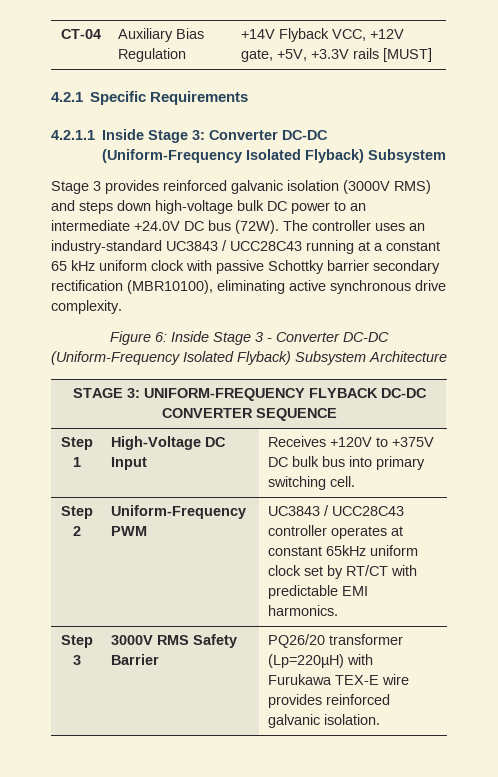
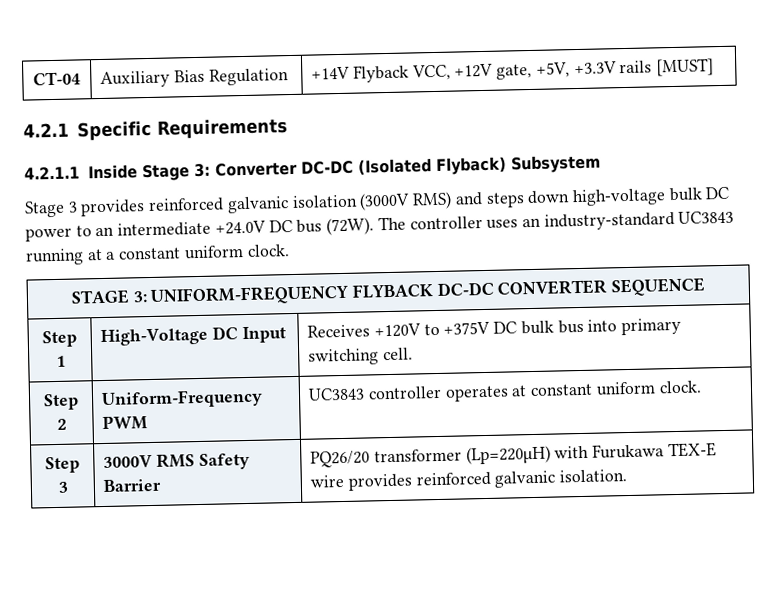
- 4.2.1.1 Inside Stage 3: Converter DC-DC (Uniform-Frequency Isolated Flyback) Subsystem
+ 4.2.1.1 Inside Stage 3: Converter DC-DC (Isolated Flyback) Subsystem
- The controller uses an industry-standard UC3843 / UCC28C43 running at a constant 65 kHz uniform clock with passive Schottky barrier secondary rectification (MBR10100), eliminating active synchronous drive complexity.
- Figure 6: Inside Stage 3 - Converter DC-DC (Uniform-Frequency Isolated Flyback) Subsystem Architecture
+ The controller uses an industry-standard UC3843 running at a constant uniform clock.
- Step 2 | Uniform-Frequency PWM | UC3843 / UCC28C43 controller operates at constant 65kHz uniform clock set by RT/CT with predictable EMI harmonics.
+ Step 2 | Uniform-Frequency PWM | UC3843 controller operates at constant uniform clock.

